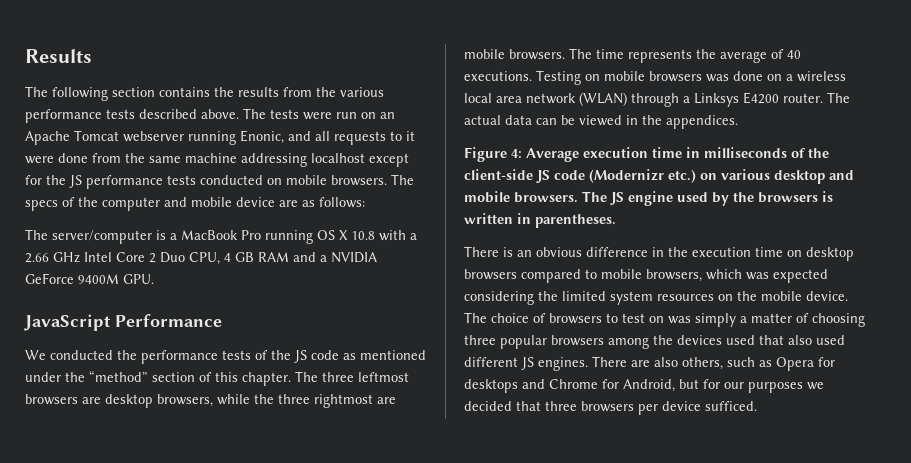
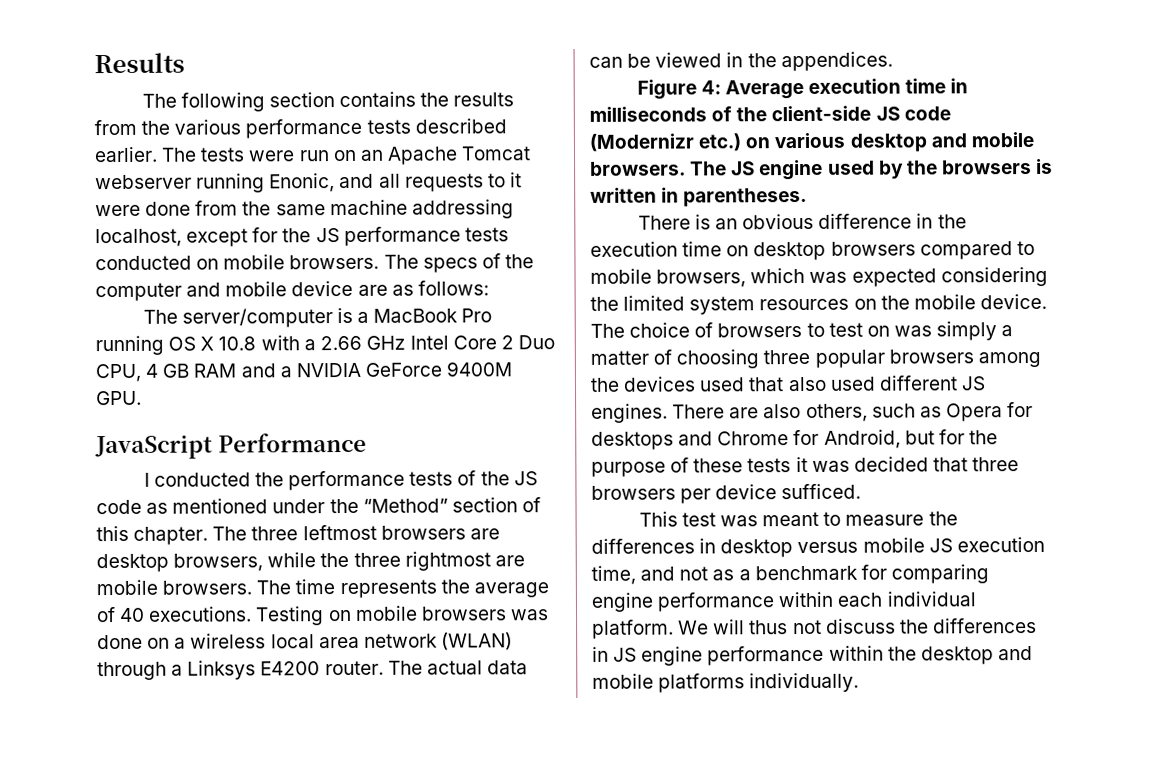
- The following section contains the results from the various performance tests described above.
+ The following section contains the results from the various performance tests described earlier.
- The tests were run on an Apache Tomcat webserver running Enonic, and all requests to it were done from the same machine addressing localhost except for the JS performance tests conducted on mobile browsers.
+ The tests were run on an Apache Tomcat webserver running Enonic, and all requests to it were done from the same machine addressing localhost, except for the JS performance tests conducted on mobile browsers.
- We conducted the performance tests of the JS code as mentioned under the “method” section of this chapter.
+ I conducted the performance tests of the JS code as mentioned under the “Method” section of this chapter.
- There are also others, such as Opera for desktops and Chrome for Android, but for our purposes we decided that three browsers per device sufficed.
+ There are also others, such as Opera for desktops and Chrome for Android, but for the purpose of these tests it was decided that three browsers per device sufficed.
+ This test was meant to measure the differences in desktop versus mobile JS execution time, and not as a benchmark for comparing engine performance within each individual platform. We will thus not discuss the differences in JS engine performance within the desktop and mobile platforms individually.

